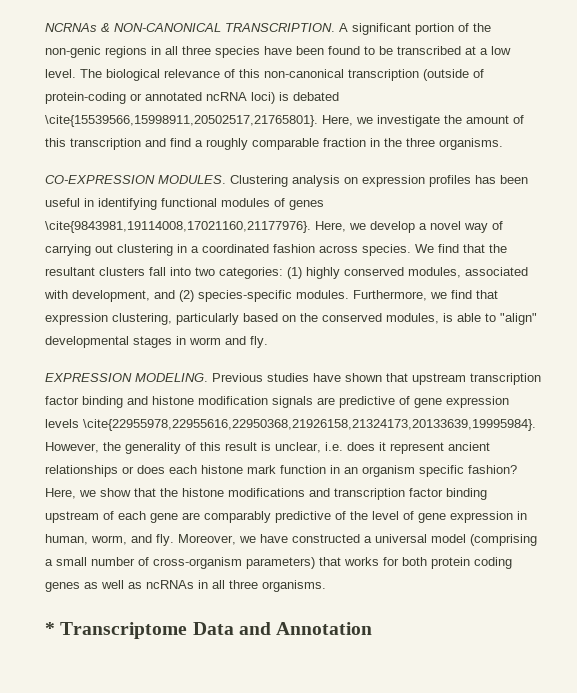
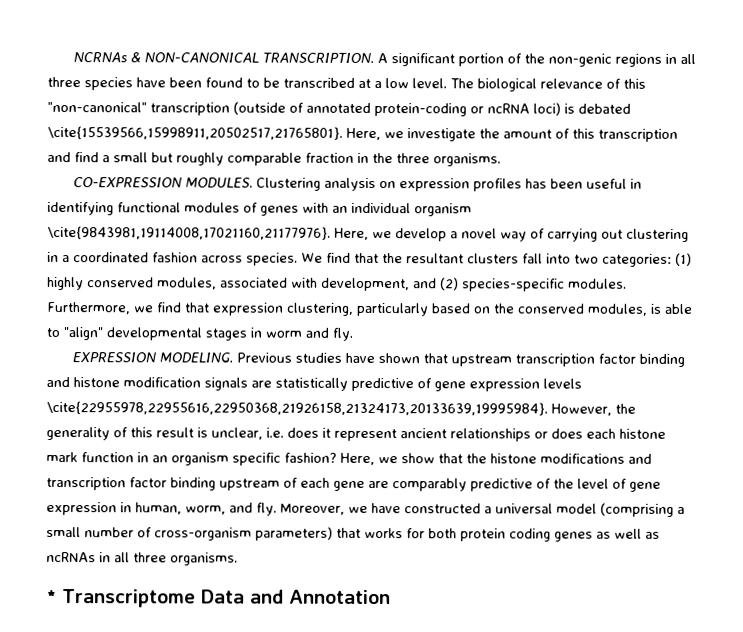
- The biological relevance of this non-canonical transcription (outside of protein-coding or annotated ncRNA loci) is debated \cite{15539566,15998911,20502517,21765801}.
+ The biological relevance of this "non-canonical" transcription (outside of annotated protein-coding or ncRNA loci) is debated \cite{15539566,15998911,20502517,21765801}.
- Here, we investigate the amount of this transcription and find a roughly comparable fraction in the three organisms.
+ Here, we investigate the amount of this transcription and find a small but roughly comparable fraction in the three organisms.
- Clustering analysis on expression profiles has been useful in identifying functional modules of genes \cite{9843981,19114008,17021160,21177976}.
+ Clustering analysis on expression profiles has been useful in identifying functional modules of genes with an individual organism \cite{9843981,19114008,17021160,21177976}.
- Previous studies have shown that upstream transcription factor binding and histone modification signals are predictive of gene expression levels \cite{22955978,22955616,22950368,21926158,21324173,20133639,19995984}.
+ Previous studies have shown that upstream transcription factor binding and histone modification signals are statistically predictive of gene expression levels \cite{22955978,22955616,22950368,21926158,21324173,20133639,19995984}.

